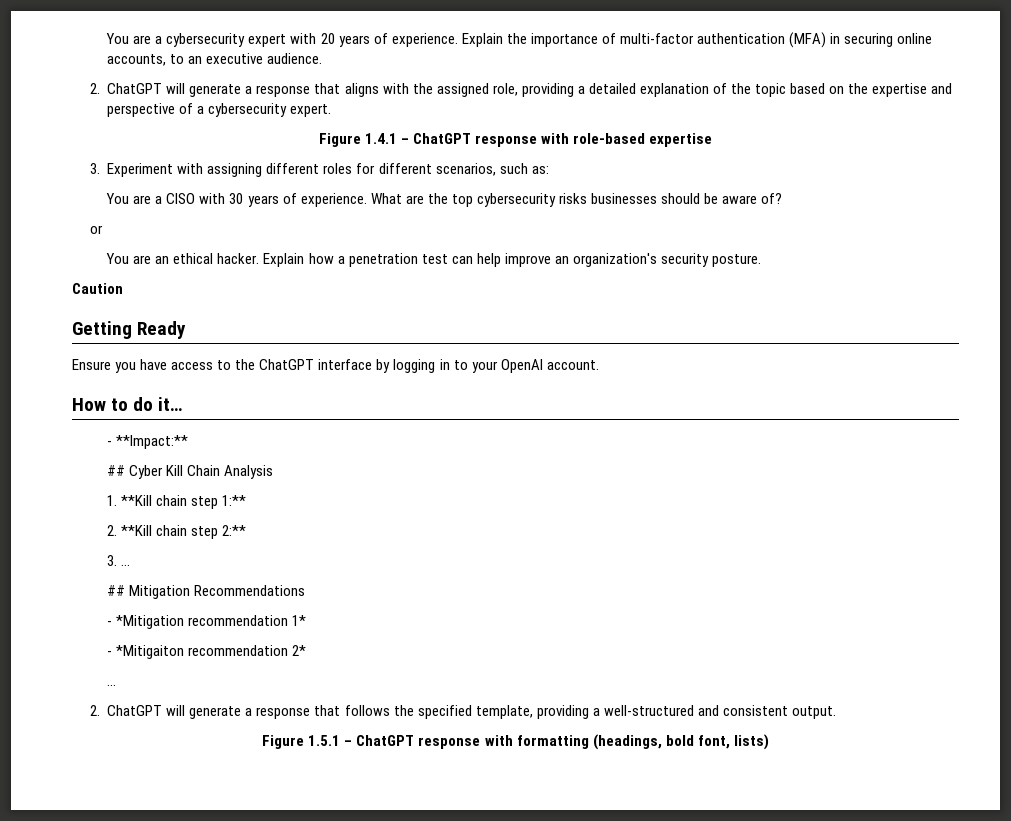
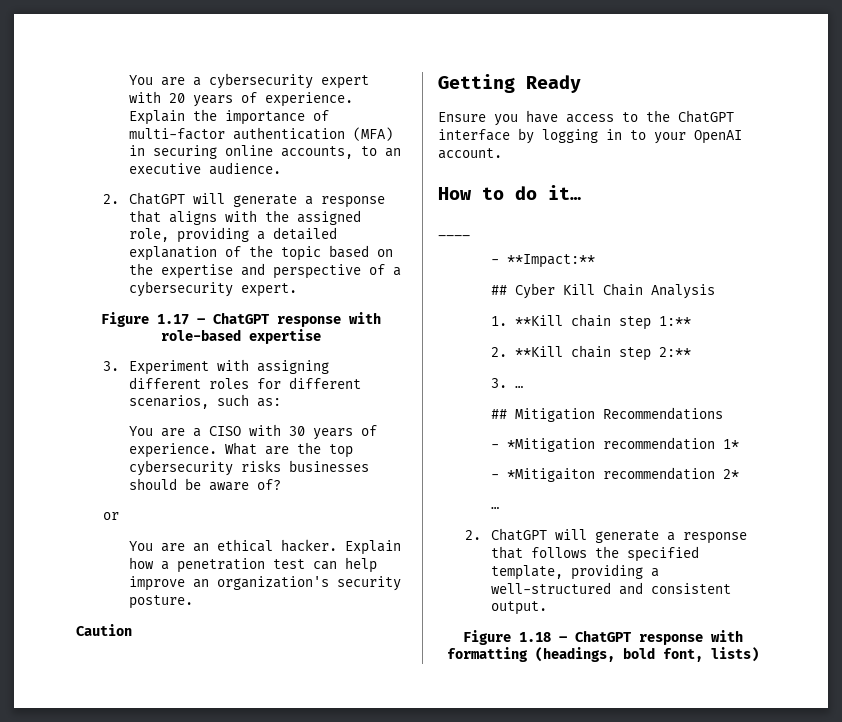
- Figure 1.4.1 – ChatGPT response with role-based expertise
+ Figure 1.17 – ChatGPT response with role-based expertise
+ ____
- Figure 1.5.1 – ChatGPT response with formatting (headings, bold font, lists)
+ Figure 1.18 – ChatGPT response with formatting (headings, bold font, lists)

